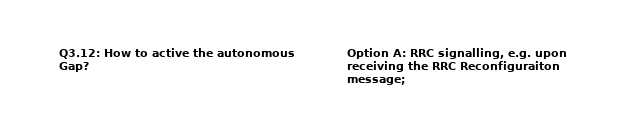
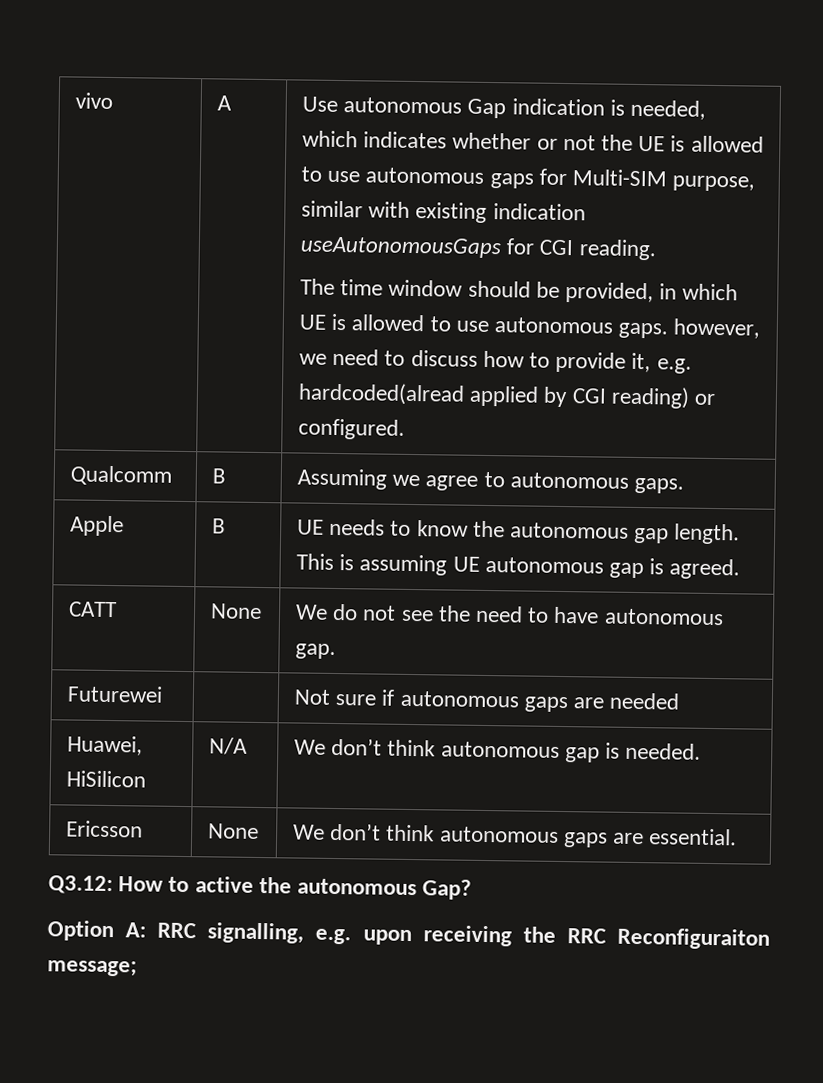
+ vivo | A | Use autonomous Gap indication is needed, which indicates whether or not the UE is allowed to use autonomous gaps for Multi-SIM purpose, similar with existing indication useAutonomousGaps for CGI reading.
+ The time window should be provided, in which UE is allowed to use autonomous gaps. however, we need to discuss how to provide it, e.g. hardcoded(alread applied by CGI reading) or configured.
+ Qualcomm | B | Assuming we agree to autonomous gaps.
+ Apple | B | UE needs to know the autonomous gap length. This is assuming UE autonomous gap is agreed.
+ CATT | None | We do not see the need to have autonomous gap.
+ Futurewei | | Not sure if autonomous gaps are needed
+ Huawei, HiSilicon | N/A | We don’t think autonomous gap is needed.
+ Ericsson | None | We don’t think autonomous gaps are essential.

